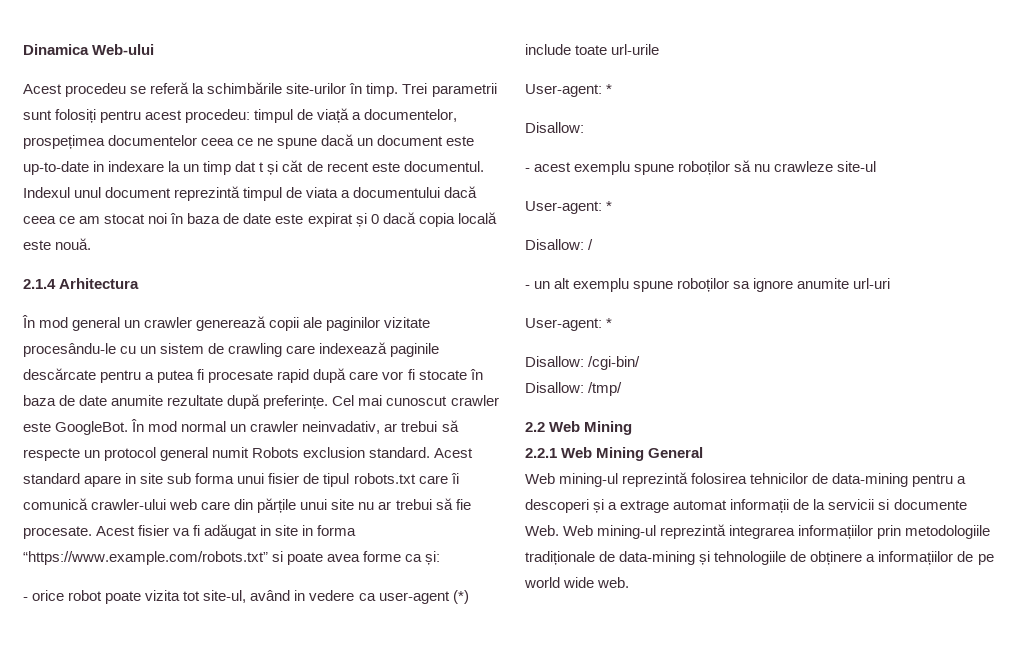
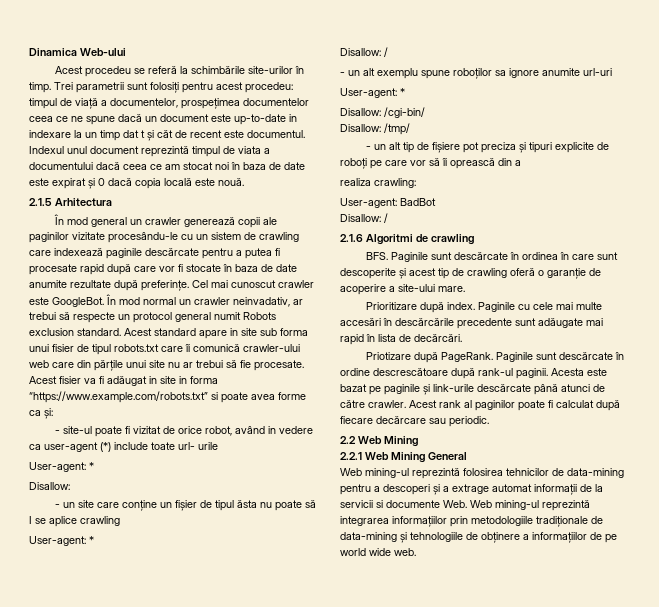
- 2.1.4 Arhitectura
+ 2.1.5 Arhitectura
- - orice robot poate vizita tot site-ul, având in vedere ca user-agent (*) include toate url-urile
+ - site-ul poate fi vizitat de orice robot, având in vedere ca user-agent (*) include toate url- urile
- - acest exemplu spune roboților să nu crawleze site-ul
+ - un site care conține un fișier de tipul ăsta nu poate să I se aplice crawling
+ - un alt tip de fișiere pot preciza și tipuri explicite de roboți pe care vor să îi oprească din a
+ realiza crawling:
+ User-agent: BadBot
+ Disallow: /
+ 2.1.6 Algoritmi de crawling
+ BFS. Paginile sunt descărcate în ordinea în care sunt descoperite și acest tip de crawling oferă o garanție de acoperire a site-ului mare.
+ Prioritizare după index. Paginile cu cele mai multe accesări în descărcările precedente sunt adăugate mai rapid în lista de decărcări.
+ Priotizare după PageRank. Paginile sunt descărcate în ordine descrescătoare după rank-ul paginii. Acesta este bazat pe paginile și link-urile descărcate până atunci de către crawler. Acest rank al paginilor poate fi calculat după fiecare decărcare sau periodic.

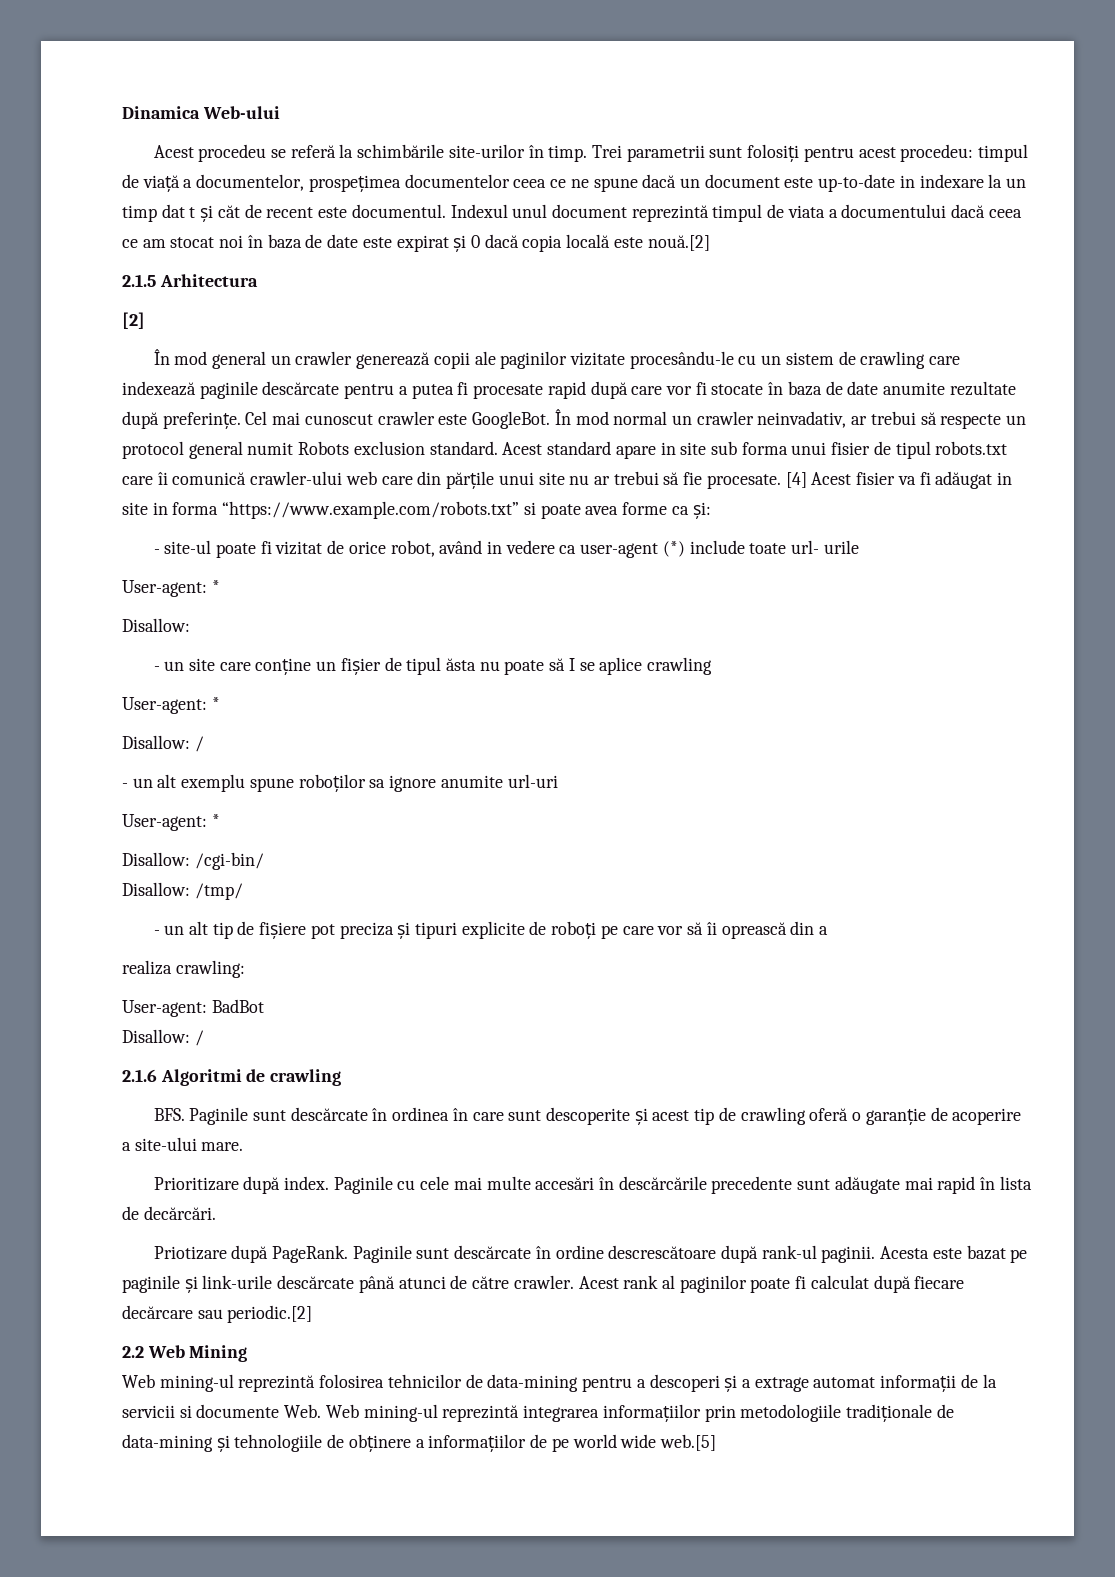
- Indexul unul document reprezintă timpul de viata a documentului dacă ceea ce am stocat noi în baza de date este expirat și 0 dacă copia locală este nouă.
+ Indexul unul document reprezintă timpul de viata a documentului dacă ceea ce am stocat noi în baza de date este expirat și 0 dacă copia locală este nouă.[2]
+ [2]
- Acest fisier va fi adăugat in site in forma “https://www.example.com/robots.txt” si poate avea forme ca și:
+ [4] Acest fisier va fi adăugat in site in forma “https://www.example.com/robots.txt” si poate avea forme ca și:
- Acest rank al paginilor poate fi calculat după fiecare decărcare sau periodic.
+ Acest rank al paginilor poate fi calculat după fiecare decărcare sau periodic.[2]
- 2.2.1 Web Mining General
- Web mining-ul reprezintă folosirea tehnicilor de data-mining pentru a descoperi și a extrage automat informații de la servicii si documente Web. Web mining-ul reprezintă integrarea informațiilor prin metodologiile tradiționale de data-mining și tehnologiile de obținere a informațiilor de pe world wide web.
+ Web mining-ul reprezintă folosirea tehnicilor de data-mining pentru a descoperi și a extrage automat informații de la servicii si documente Web. Web mining-ul reprezintă integrarea informațiilor prin metodologiile tradiționale de data-mining și tehnologiile de obținere a informațiilor de pe world wide web.[5]

